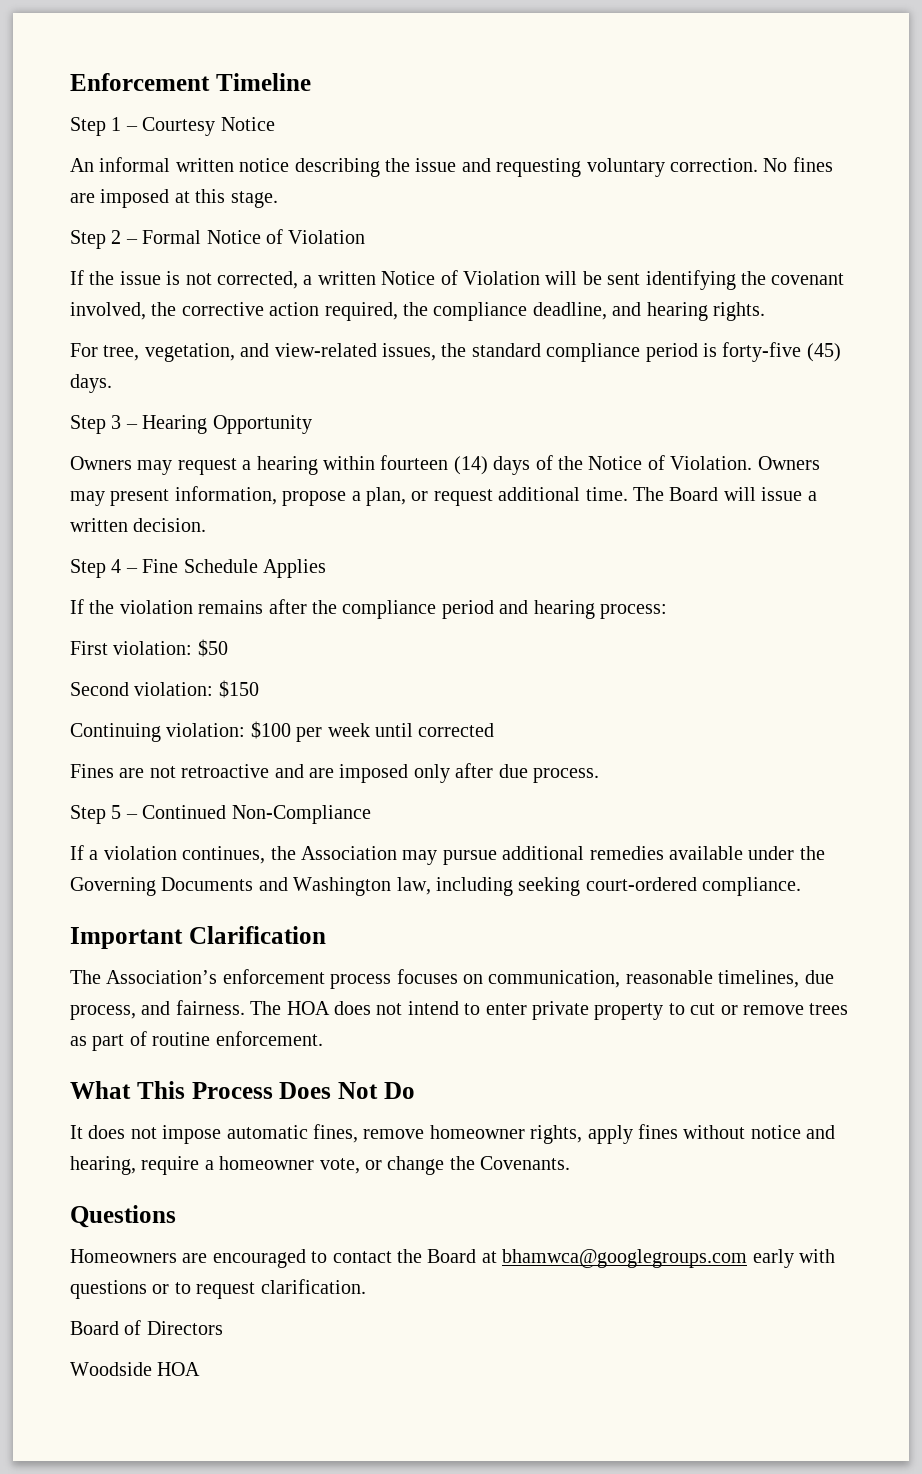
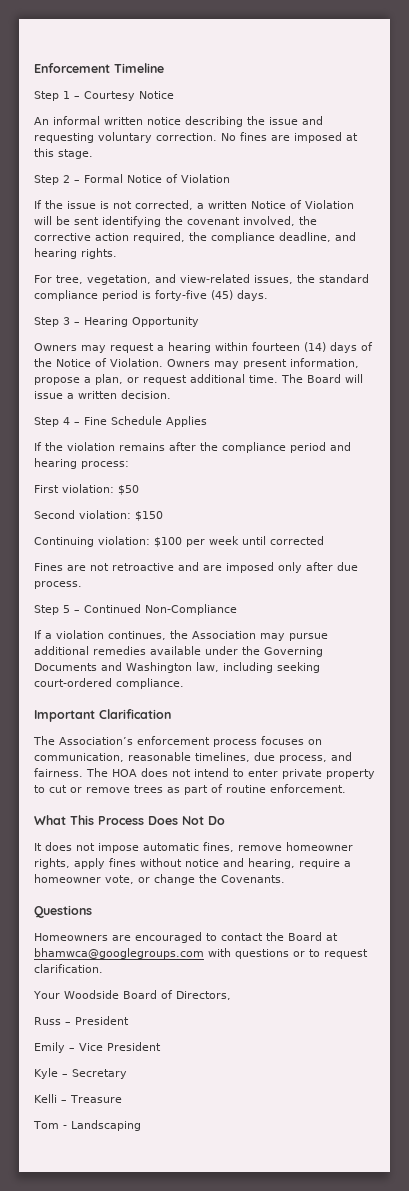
- Homeowners are encouraged to contact the Board at bhamwca@googlegroups.com early with questions or to request clarification.
+ Homeowners are encouraged to contact the Board at bhamwca@googlegroups.com with questions or to request clarification.
- Board of Directors
- Woodside HOA
+ Your Woodside Board of Directors,
+ Russ – President
+ Emily – Vice President
+ Kyle – Secretary
+ Kelli – Treasure
+ Tom - Landscaping

